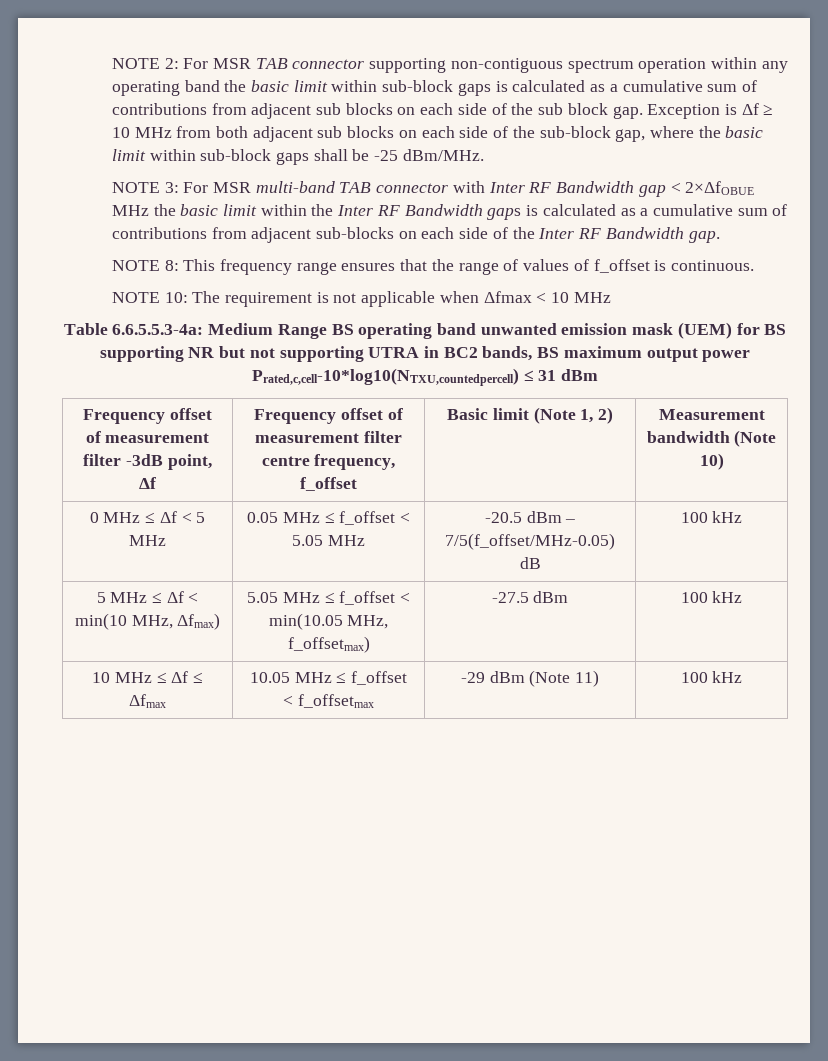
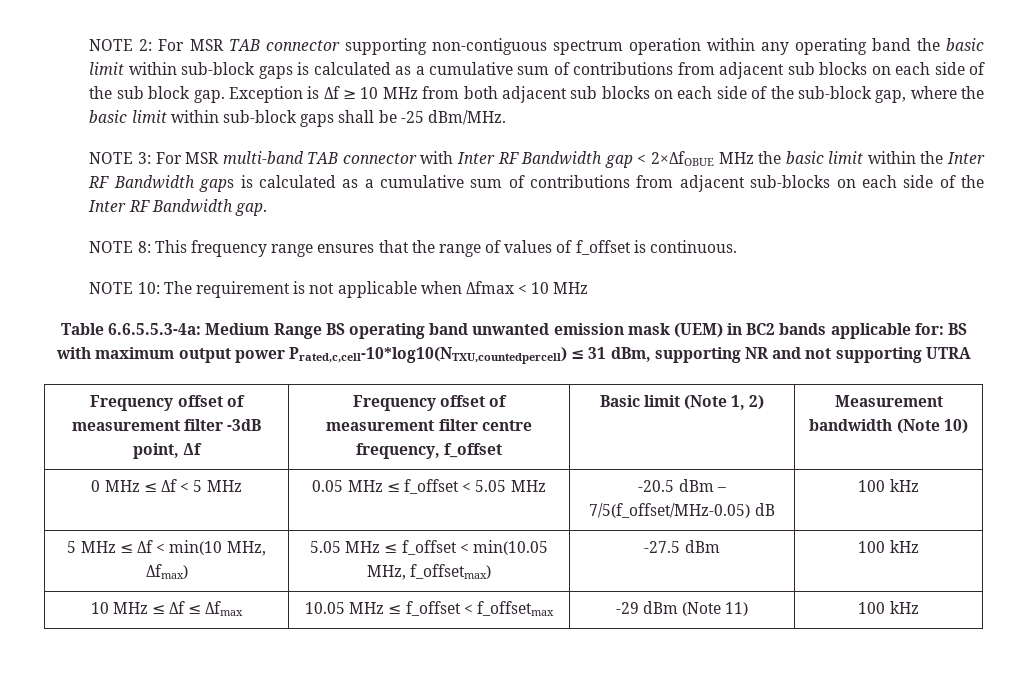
- Table 6.6.5.5.3-4a: Medium Range BS operating band unwanted emission mask (UEM) for BS supporting NR but not supporting UTRA in BC2 bands, BS maximum output power Prated,c,cell-10*log10(NTXU,countedpercell) ≤ 31 dBm
+ Table 6.6.5.5.3-4a: Medium Range BS operating band unwanted emission mask (UEM) in BC2 bands applicable for: BS with maximum output power Prated,c,cell-10*log10(NTXU,countedpercell) ≤ 31 dBm, supporting NR and not supporting UTRA

